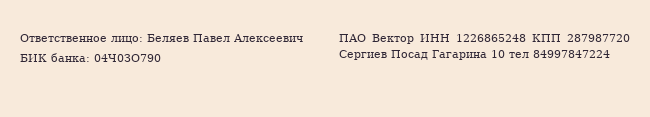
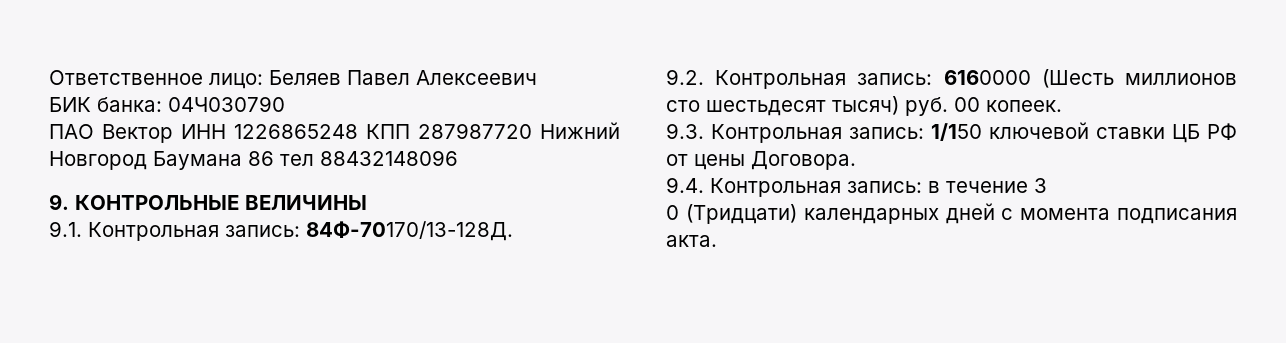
- БИК банка: 04Ч0ЗО790
+ БИК банка: 04Ч030790
- ПАО Вектор ИНН 1226865248 КПП 287987720 Сергиев Посад Гагарина 10 тел 84997847224
+ ПАО Вектор ИНН 1226865248 КПП 287987720 Нижний Новгород Баумана 86 тел 88432148096
+ 9. КОНТРОЛЬНЫЕ ВЕЛИЧИНЫ
+ 9.1. Контрольная запись: 84Ф-70170/13-128Д.
+ 9.2. Контрольная запись: 6160000 (Шесть миллионов сто шестьдесят тысяч) руб. 00 копеек.
+ 9.3. Контрольная запись: 1/150 ключевой ставки ЦБ РФ от цены Договора.
+ 9.4. Контрольная запись: в течение 3
+ 0 (Тридцати) календарных дней с момента подписания акта.

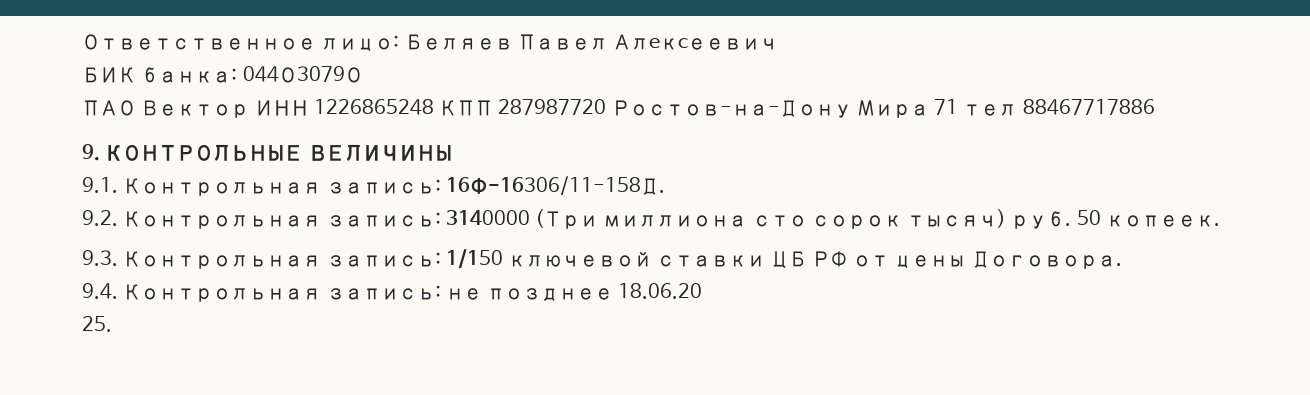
- БИК банка: 04Ч030790
+ БИК банка: 044О3079О
- ПАО Вектор ИНН 1226865248 КПП 287987720 Нижний Новгород Баумана 86 тел 88432148096
+ ПАО Вектор ИНН 1226865248 КПП 287987720 Ростов-на-Дону Мира 71 тел 88467717886
- 9.1. Контрольная запись: 84Ф-70170/13-128Д.
+ 9.1. Контрольная запись: 16Ф-16306/11-158Д.
- 9.2. Контрольная запись: 6160000 (Шесть миллионов сто шестьдесят тысяч) руб. 00 копеек.
+ 9.2. Контрольная запись: 3140000 (Три миллиона сто сорок тысяч) руб. 50 копеек.
- 9.4. Контрольная запись: в течение 3
- 0 (Тридцати) календарных дней с момента подписания акта.
+ 9.4. Контрольная запись: не позднее 18.06.20
+ 25.

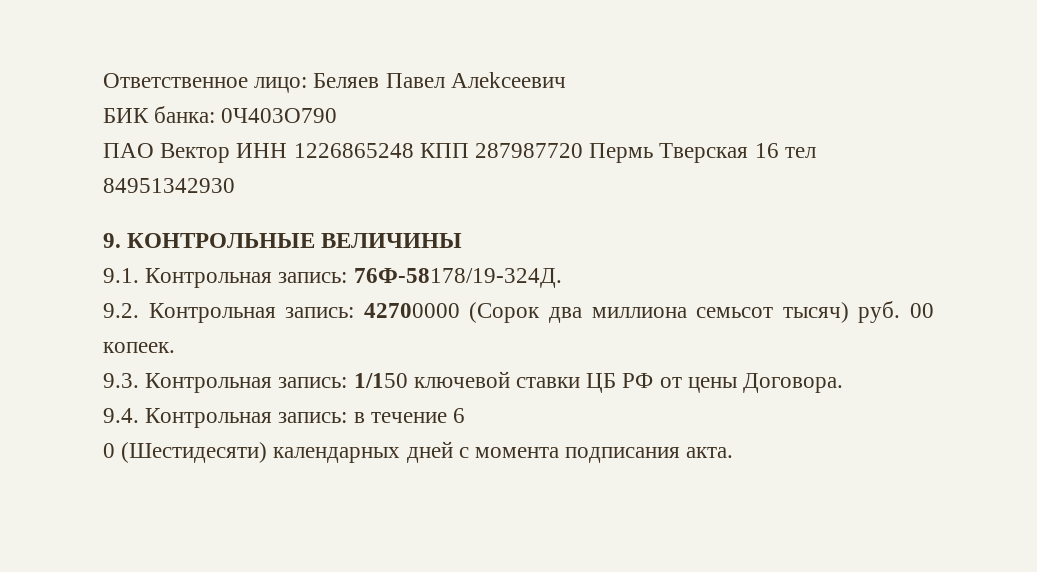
- Ответственное лицо: Беляев Павел Алeкcеевич
+ Ответственное лицо: Беляев Павел Алеkсeeвич
- БИК банка: 044О3079О
+ БИК банка: 0Ч403О790
- ПАО Вектор ИНН 1226865248 КПП 287987720 Ростов-на-Дону Мира 71 тел 88467717886
+ ПАО Вектор ИНН 1226865248 КПП 287987720 Пермь Тверская 16 тел 84951342930
- 9.1. Контрольная запись: 16Ф-16306/11-158Д.
+ 9.1. Контрольная запись: 76Ф-58178/19-324Д.
- 9.2. Контрольная запись: 3140000 (Три миллиона сто сорок тысяч) руб. 50 копеек.
+ 9.2. Контрольная запись: 42700000 (Сорок два миллиона семьсот тысяч) руб. 00 копеек.
- 9.4. Контрольная запись: не позднее 18.06.20
- 25.
+ 9.4. Контрольная запись: в течение 6
+ 0 (Шестидесяти) календарных дней с момента подписания акта.

